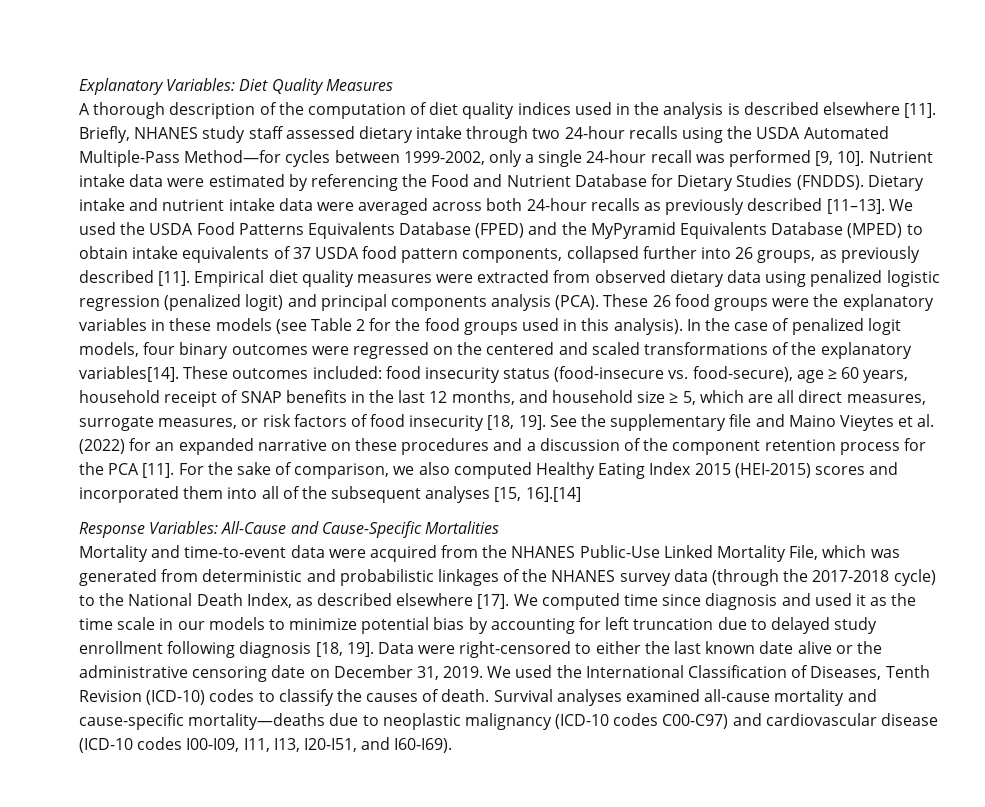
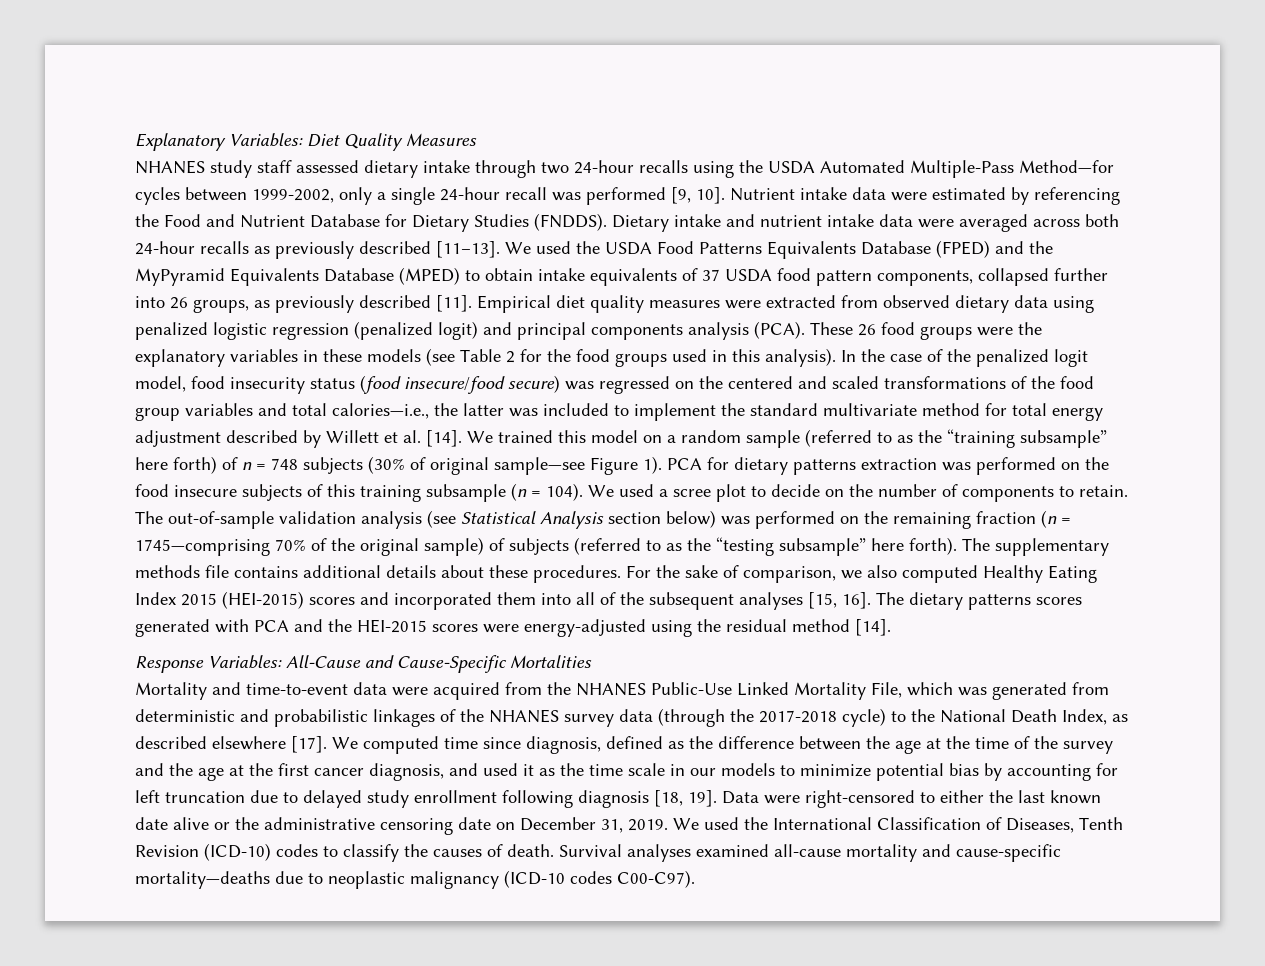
- A thorough description of the computation of diet quality indices used in the analysis is described elsewhere [11]. Briefly, NHANES study staff assessed dietary intake through two 24-hour recalls using the USDA Automated Multiple-Pass Method—for cycles between 1999-2002, only a single 24-hour recall was performed [9, 10].
+ NHANES study staff assessed dietary intake through two 24-hour recalls using the USDA Automated Multiple-Pass Method—for cycles between 1999-2002, only a single 24-hour recall was performed [9, 10].
- In the case of penalized logit models, four binary outcomes were regressed on the centered and scaled transformations of the explanatory variables[14]. These outcomes included: food insecurity status (food-insecure vs. food-secure), age ≥ 60 years, household receipt of SNAP benefits in the last 12 months, and household size ≥ 5, which are all direct measures, surrogate measures, or risk factors of food insecurity [18, 19]. See the supplementary file and Maino Vieytes et al. (2022) for an expanded narrative on these procedures and a discussion of the component retention process for the PCA [11].
+ In the case of the penalized logit model, food insecurity status (food insecure/food secure) was regressed on the centered and scaled transformations of the food group variables and total calories—i.e., the latter was included to implement the standard multivariate method for total energy adjustment described by Willett et al. [14]. We trained this model on a random sample (referred to as the “training subsample” here forth) of n = 748 subjects (30% of original sample—see Figure 1). PCA for dietary patterns extraction was performed on the food insecure subjects of this training subsample (n = 104). We used a scree plot to decide on the number of components to retain. The out-of-sample validation analysis (see Statistical Analysis section below) was performed on the remaining fraction (n = 1745—comprising 70% of the original sample) of subjects (referred to as the “testing subsample” here forth). The supplementary methods file contains additional details about these procedures.
- For the sake of comparison, we also computed Healthy Eating Index 2015 (HEI-2015) scores and incorporated them into all of the subsequent analyses [15, 16].[14]
+ For the sake of comparison, we also computed Healthy Eating Index 2015 (HEI-2015) scores and incorporated them into all of the subsequent analyses [15, 16]. The dietary patterns scores generated with PCA and the HEI-2015 scores were energy-adjusted using the residual method [14].
- We computed time since diagnosis and used it as the time scale in our models to minimize potential bias by accounting for left truncation due to delayed study enrollment following diagnosis [18, 19].
+ We computed time since diagnosis, defined as the difference between the age at the time of the survey and the age at the first cancer diagnosis, and used it as the time scale in our models to minimize potential bias by accounting for left truncation due to delayed study enrollment following diagnosis [18, 19].
- Survival analyses examined all-cause mortality and cause-specific mortality—deaths due to neoplastic malignancy (ICD-10 codes C00-C97) and cardiovascular disease (ICD-10 codes I00-I09, I11, I13, I20-I51, and I60-I69).
+ Survival analyses examined all-cause mortality and cause-specific mortality—deaths due to neoplastic malignancy (ICD-10 codes C00-C97).

